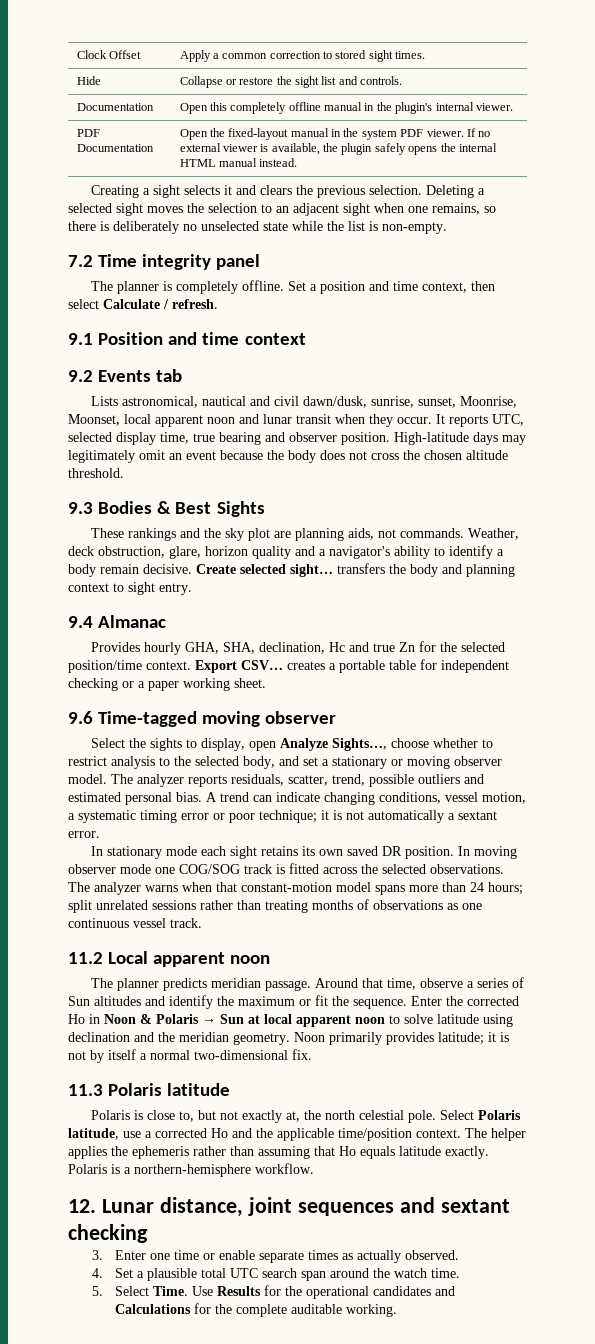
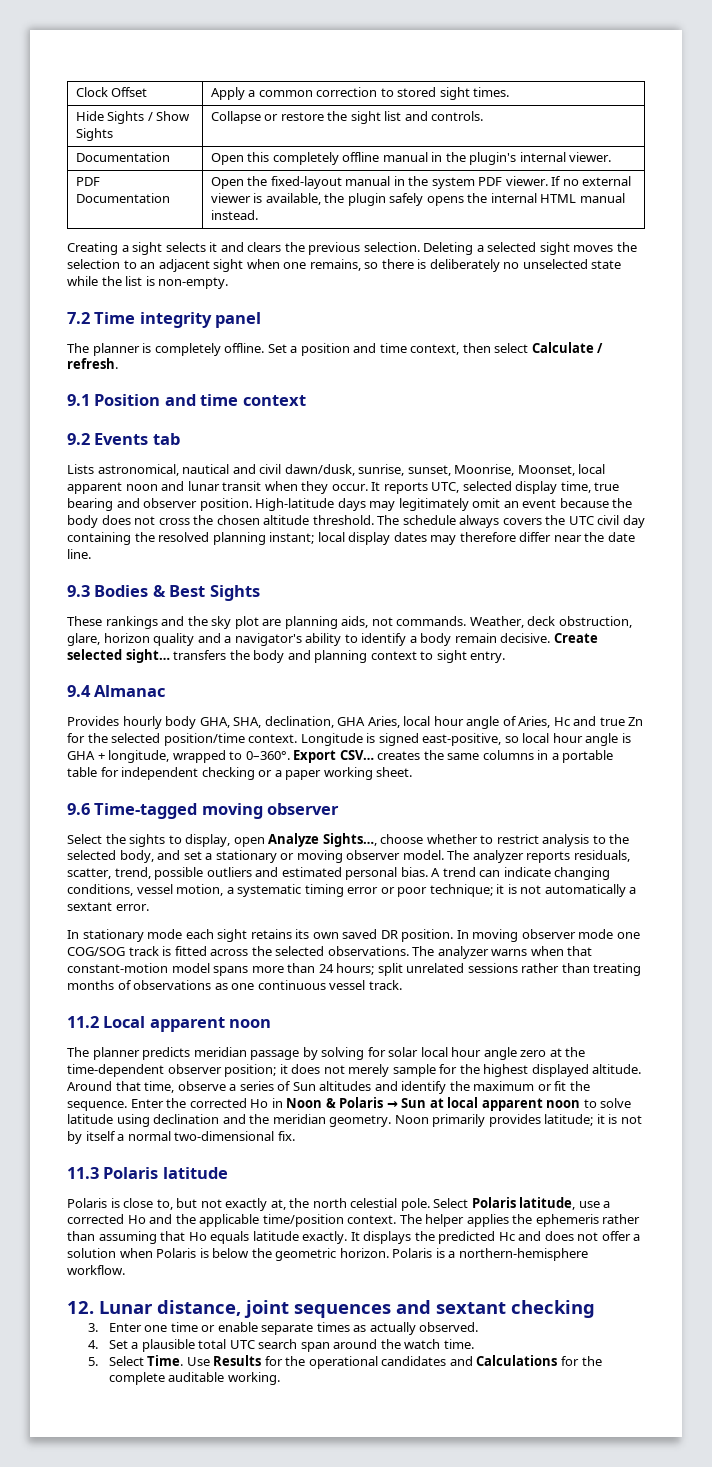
- Hide | Collapse or restore the sight list and controls.
+ Hide Sights / Show Sights | Collapse or restore the sight list and controls.
+ The schedule always covers the UTC civil day containing the resolved planning instant; local display dates may therefore differ near the date line.
- Provides hourly GHA, SHA, declination, Hc and true Zn for the selected position/time context.
+ Provides hourly body GHA, SHA, declination, GHA Aries, local hour angle of Aries, Hc and true Zn for the selected position/time context.
- Export CSV… creates a portable table for independent checking or a paper working sheet.
+ Longitude is signed east-positive, so local hour angle is GHA + longitude, wrapped to 0–360°. Export CSV… creates the same columns in a portable table for independent checking or a paper working sheet.
- The planner predicts meridian passage.
+ The planner predicts meridian passage by solving for solar local hour angle zero at the time-dependent observer position; it does not merely sample for the highest displayed altitude.
+ It displays the predicted Hc and does not offer a solution when Polaris is below the geometric horizon.

